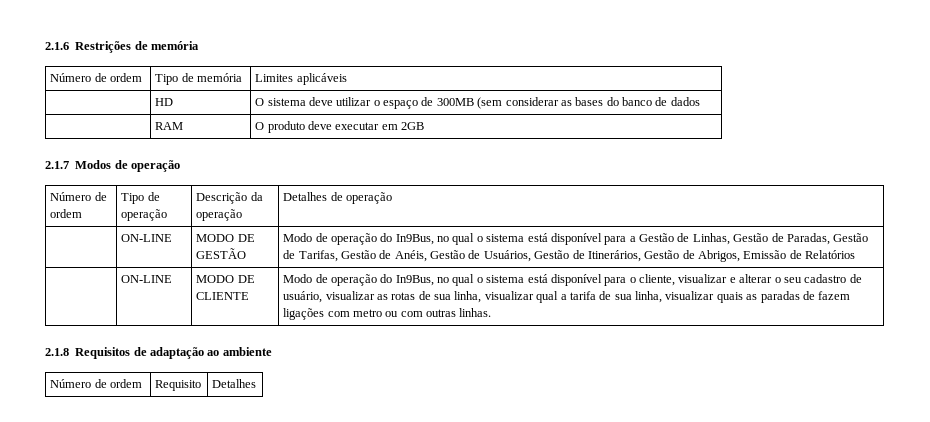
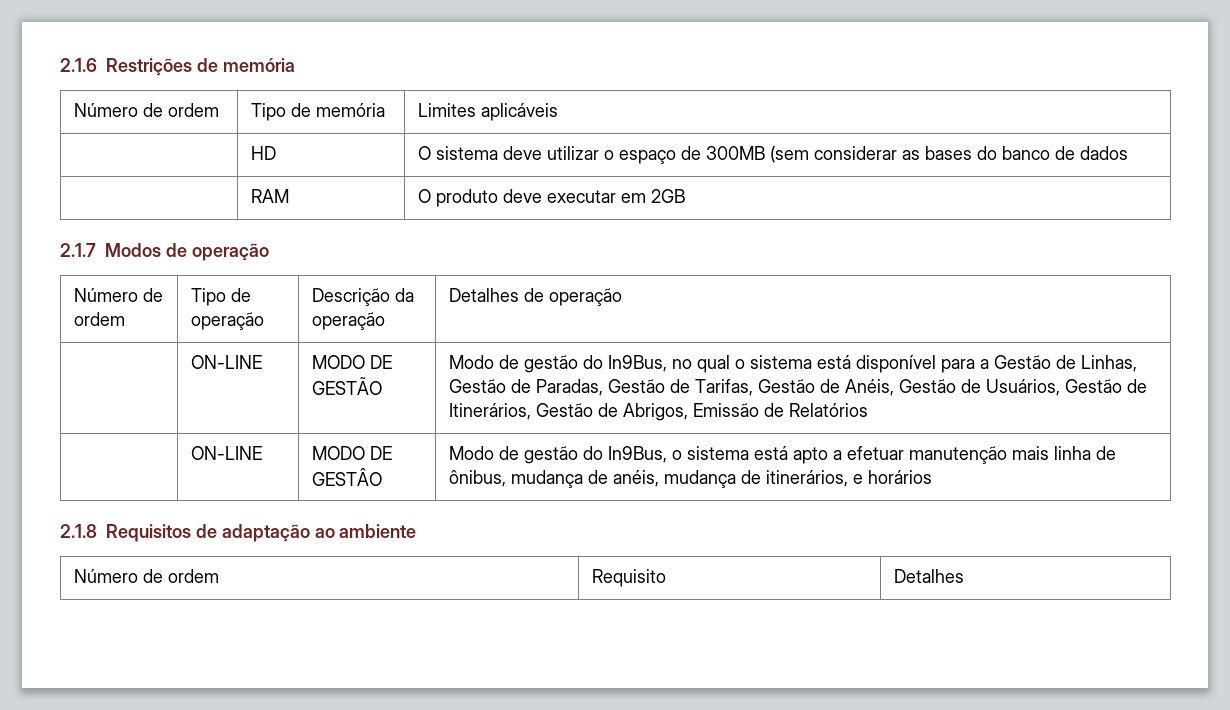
- Modo de operação do In9Bus, no qual o sistema está disponível para a Gestão de Linhas, Gestão de Paradas, Gestão de Tarifas, Gestão de Anéis, Gestão de Usuários, Gestão de Itinerários, Gestão de Abrigos, Emissão de Relatórios
+ Modo de gestão do In9Bus, no qual o sistema está disponível para a Gestão de Linhas, Gestão de Paradas, Gestão de Tarifas, Gestão de Anéis, Gestão de Usuários, Gestão de Itinerários, Gestão de Abrigos, Emissão de Relatórios
- MODO DE CLIENTE | Modo de operação do In9Bus, no qual o sistema está disponível para o cliente, visualizar e alterar o seu cadastro de usuário, visualizar as rotas de sua linha, visualizar qual a tarifa de sua linha, visualizar quais as paradas de fazem ligações com metro ou com outras linhas.
+ MODO DE GESTÂO | Modo de gestão do In9Bus, o sistema está apto a efetuar manutenção mais linha de ônibus, mudança de anéis, mudança de itinerários, e horários

